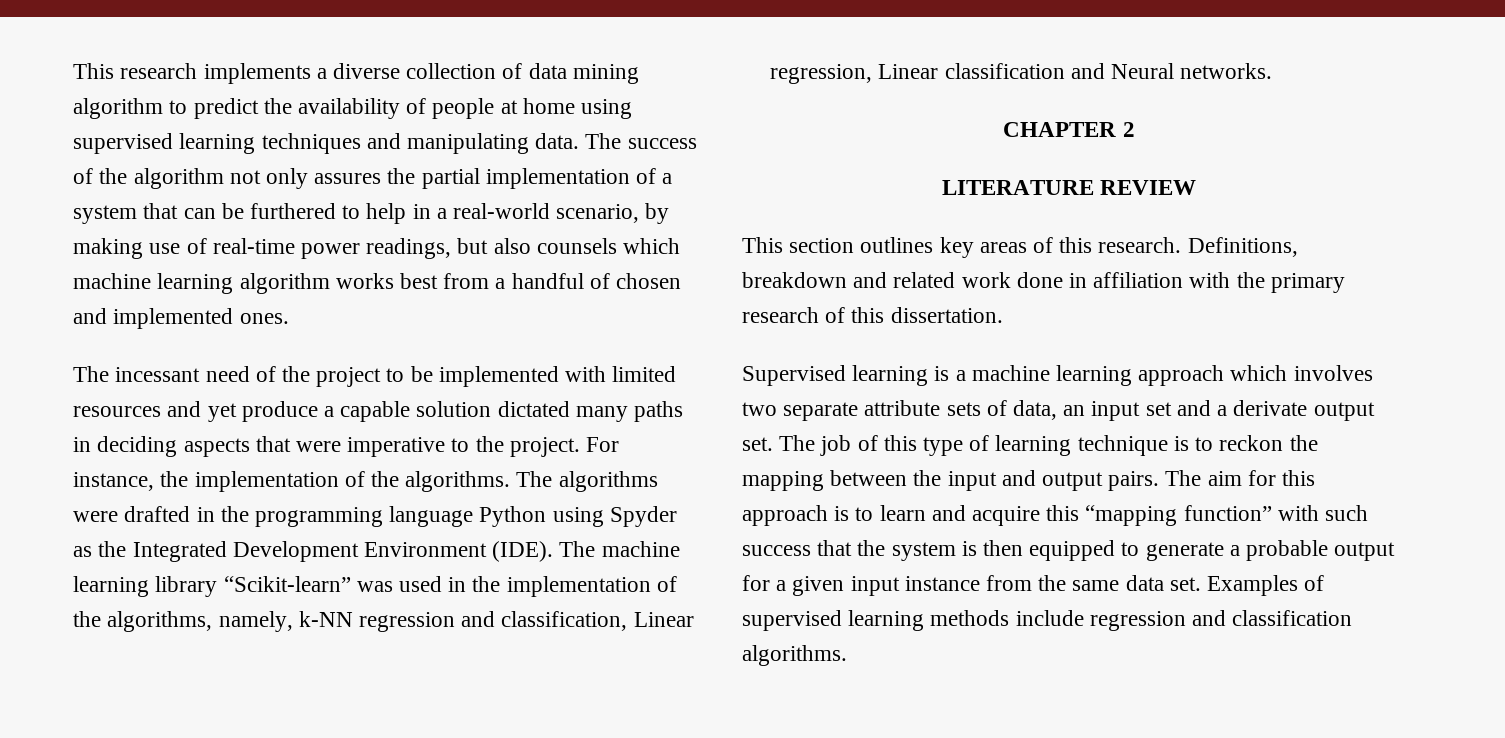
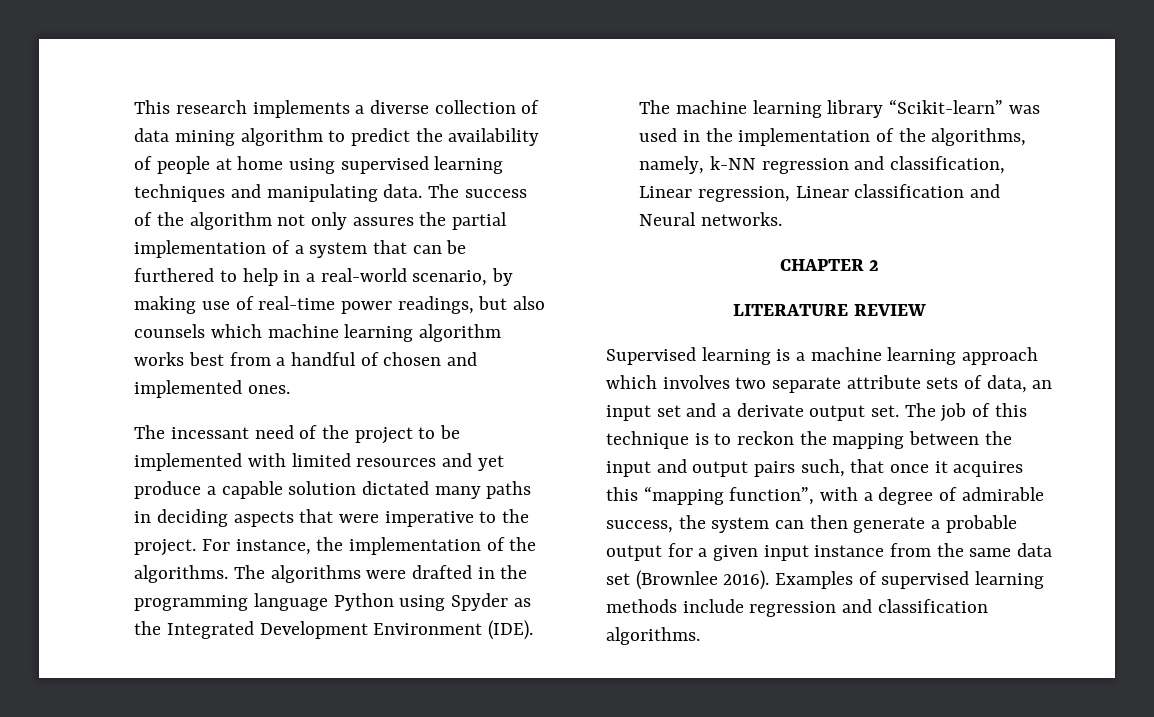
- This section outlines key areas of this research. Definitions, breakdown and related work done in affiliation with the primary research of this dissertation.
- The job of this type of learning technique is to reckon the mapping between the input and output pairs. The aim for this approach is to learn and acquire this “mapping function” with such success that the system is then equipped to generate a probable output for a given input instance from the same data set.
+ The job of this technique is to reckon the mapping between the input and output pairs such, that once it acquires this “mapping function”, with a degree of admirable success, the system can then generate a probable output for a given input instance from the same data set (Brownlee 2016).

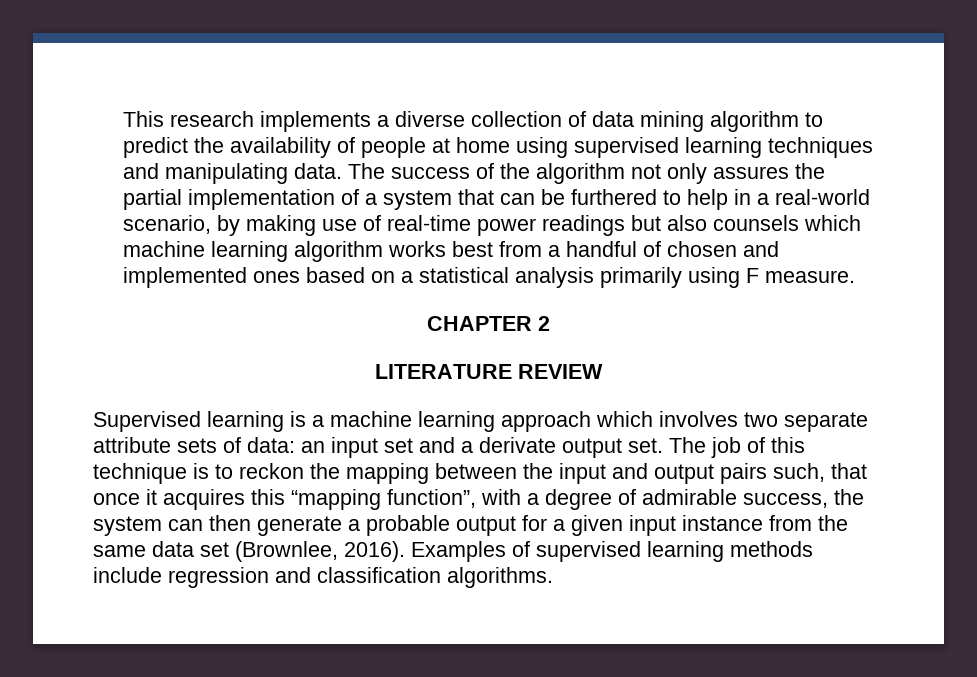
- The success of the algorithm not only assures the partial implementation of a system that can be furthered to help in a real-world scenario, by making use of real-time power readings, but also counsels which machine learning algorithm works best from a handful of chosen and implemented ones.
- The incessant need of the project to be implemented with limited resources and yet produce a capable solution dictated many paths in deciding aspects that were imperative to the project. For instance, the implementation of the algorithms. The algorithms were drafted in the programming language Python using Spyder as the Integrated Development Environment (IDE). The machine learning library “Scikit-learn” was used in the implementation of the algorithms, namely, k-NN regression and classification, Linear regression, Linear classification and Neural networks.
+ The success of the algorithm not only assures the partial implementation of a system that can be furthered to help in a real-world scenario, by making use of real-time power readings but also counsels which machine learning algorithm works best from a handful of chosen and implemented ones based on a statistical analysis primarily using F measure.
- Supervised learning is a machine learning approach which involves two separate attribute sets of data, an input set and a derivate output set.
+ Supervised learning is a machine learning approach which involves two separate attribute sets of data: an input set and a derivate output set.
- The job of this technique is to reckon the mapping between the input and output pairs such, that once it acquires this “mapping function”, with a degree of admirable success, the system can then generate a probable output for a given input instance from the same data set (Brownlee 2016).
+ The job of this technique is to reckon the mapping between the input and output pairs such, that once it acquires this “mapping function”, with a degree of admirable success, the system can then generate a probable output for a given input instance from the same data set (Brownlee, 2016).

